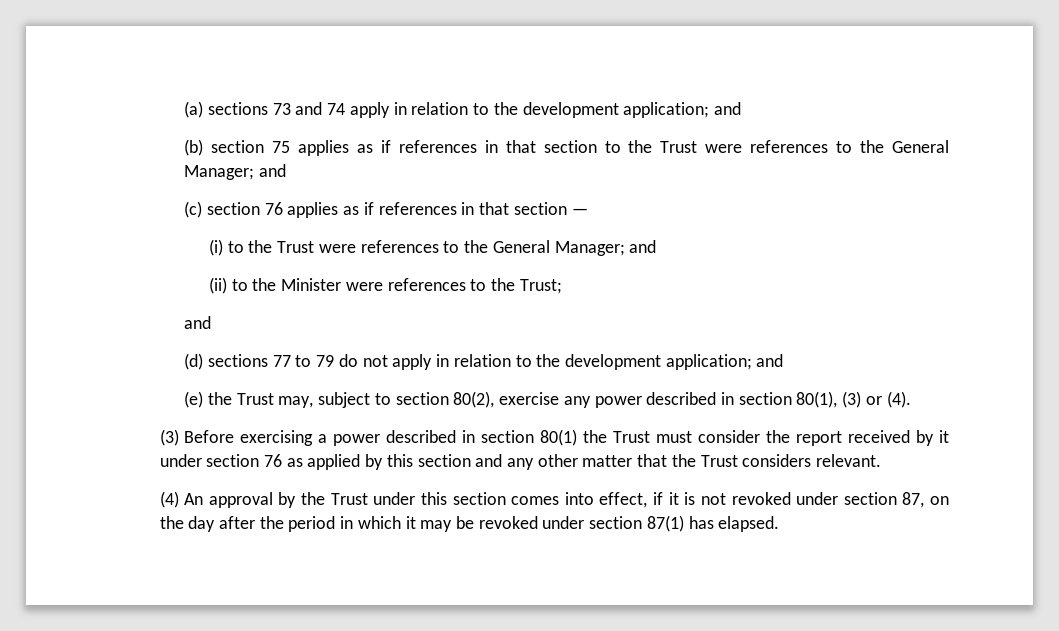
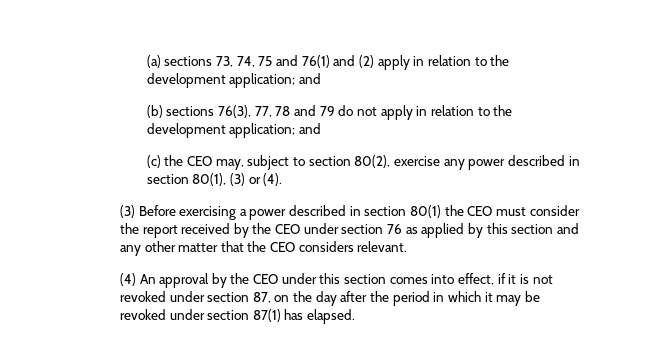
- (a) sections 73 and 74 apply in relation to the development application; and
+ (a) sections 73, 74, 75 and 76(1) and (2) apply in relation to the development application; and
- (b) section 75 applies as if references in that section to the Trust were references to the General Manager; and
- (c) section 76 applies as if references in that section —
- (i) to the Trust were references to the General Manager; and
- (ii) to the Minister were references to the Trust;
- and
- (d) sections 77 to 79 do not apply in relation to the development application; and
+ (b) sections 76(3), 77, 78 and 79 do not apply in relation to the development application; and
- (e) the Trust may, subject to section 80(2), exercise any power described in section 80(1), (3) or (4).
+ (c) the CEO may, subject to section 80(2), exercise any power described in section 80(1), (3) or (4).
- (3) Before exercising a power described in section 80(1) the Trust must consider the report received by it under section 76 as applied by this section and any other matter that the Trust considers relevant.
+ (3) Before exercising a power described in section 80(1) the CEO must consider the report received by the CEO under section 76 as applied by this section and any other matter that the CEO considers relevant.
- (4) An approval by the Trust under this section comes into effect, if it is not revoked under section 87, on the day after the period in which it may be revoked under section 87(1) has elapsed.
+ (4) An approval by the CEO under this section comes into effect, if it is not revoked under section 87, on the day after the period in which it may be revoked under section 87(1) has elapsed.

